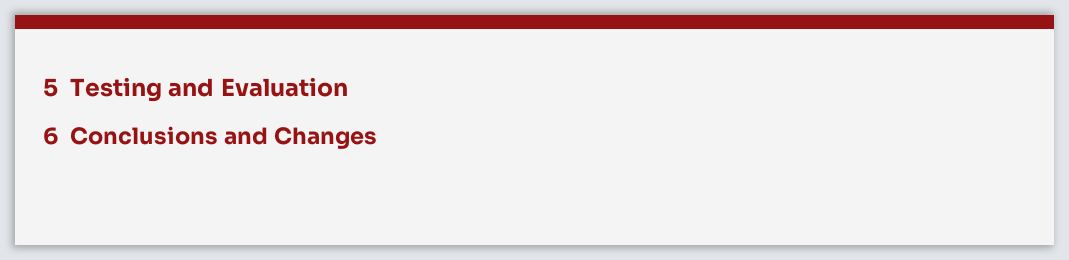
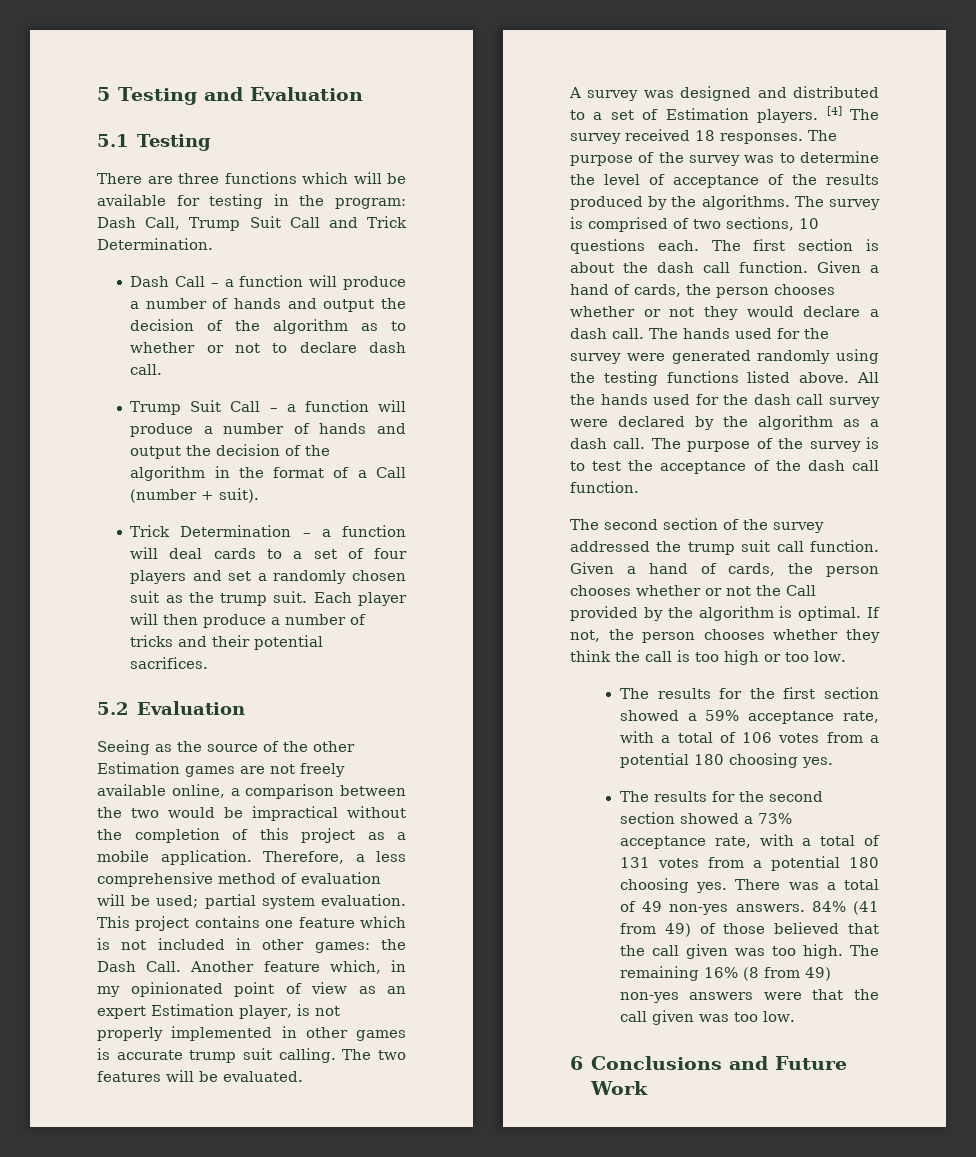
- 6 Conclusions and Changes
+ 5.1 Testing
+ There are three functions which will be available for testing in the program: Dash Call, Trump Suit Call and Trick Determination.
+ Dash Call – a function will produce a number of hands and output the decision of the algorithm as to whether or not to declare dash call.
+ Trump Suit Call – a function will produce a number of hands and output the decision of the algorithm in the format of a Call (number + suit).
+ Trick Determination – a function will deal cards to a set of four players and set a randomly chosen suit as the trump suit. Each player will then produce a number of tricks and their potential sacrifices.
+ 5.2 Evaluation
+ Seeing as the source of the other Estimation games are not freely available online, a comparison between the two would be impractical without the completion of this project as a mobile application. Therefore, a less comprehensive method of evaluation will be used; partial system evaluation. This project contains one feature which is not included in other games: the Dash Call. Another feature which, in my opinionated point of view as an expert Estimation player, is not properly implemented in other games is accurate trump suit calling. The two features will be evaluated.
+ A survey was designed and distributed to a set of Estimation players. [4] The survey received 18 responses. The purpose of the survey was to determine the level of acceptance of the results produced by the algorithms. The survey is comprised of two sections, 10 questions each. The first section is about the dash call function. Given a hand of cards, the person chooses whether or not they would declare a dash call. The hands used for the survey were generated randomly using the testing functions listed above. All the hands used for the dash call survey were declared by the algorithm as a dash call. The purpose of the survey is to test the acceptance of the dash call function.
+ The second section of the survey addressed the trump suit call function. Given a hand of cards, the person chooses whether or not the Call provided by the algorithm is optimal. If not, the person chooses whether they think the call is too high or too low.
+ The results for the first section showed a 59% acceptance rate, with a total of 106 votes from a potential 180 choosing yes.
+ The results for the second section showed a 73% acceptance rate, with a total of 131 votes from a potential 180 choosing yes. There was a total of 49 non-yes answers. 84% (41 from 49) of those believed that the call given was too high. The remaining 16% (8 from 49) non-yes answers were that the call given was too low.
+ 6 Conclusions and Future Work

